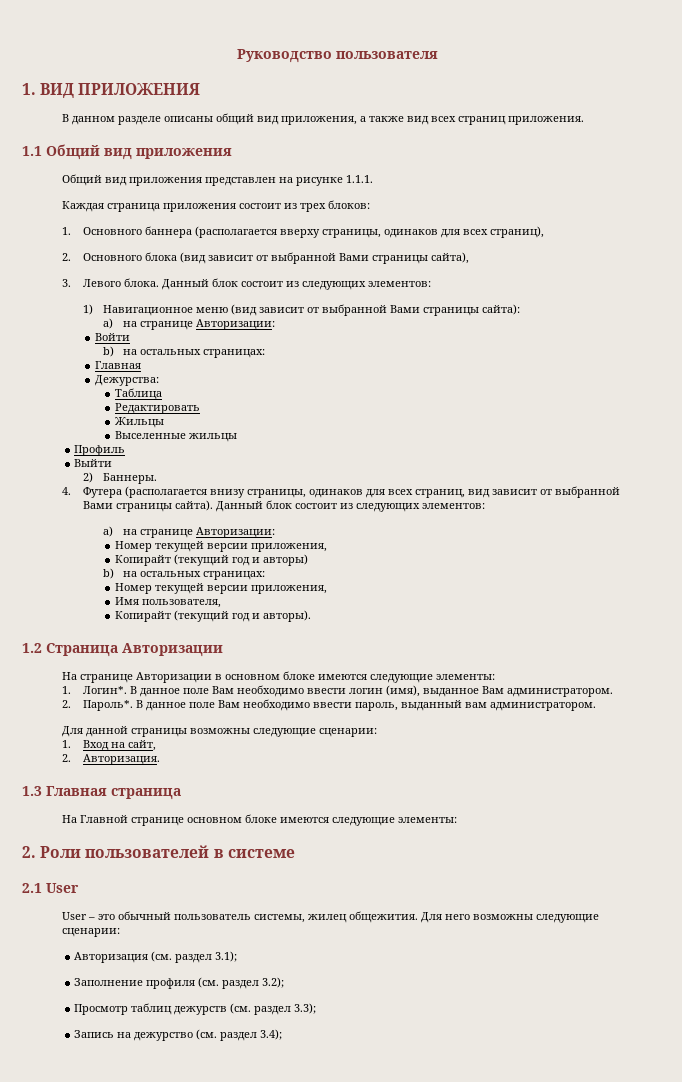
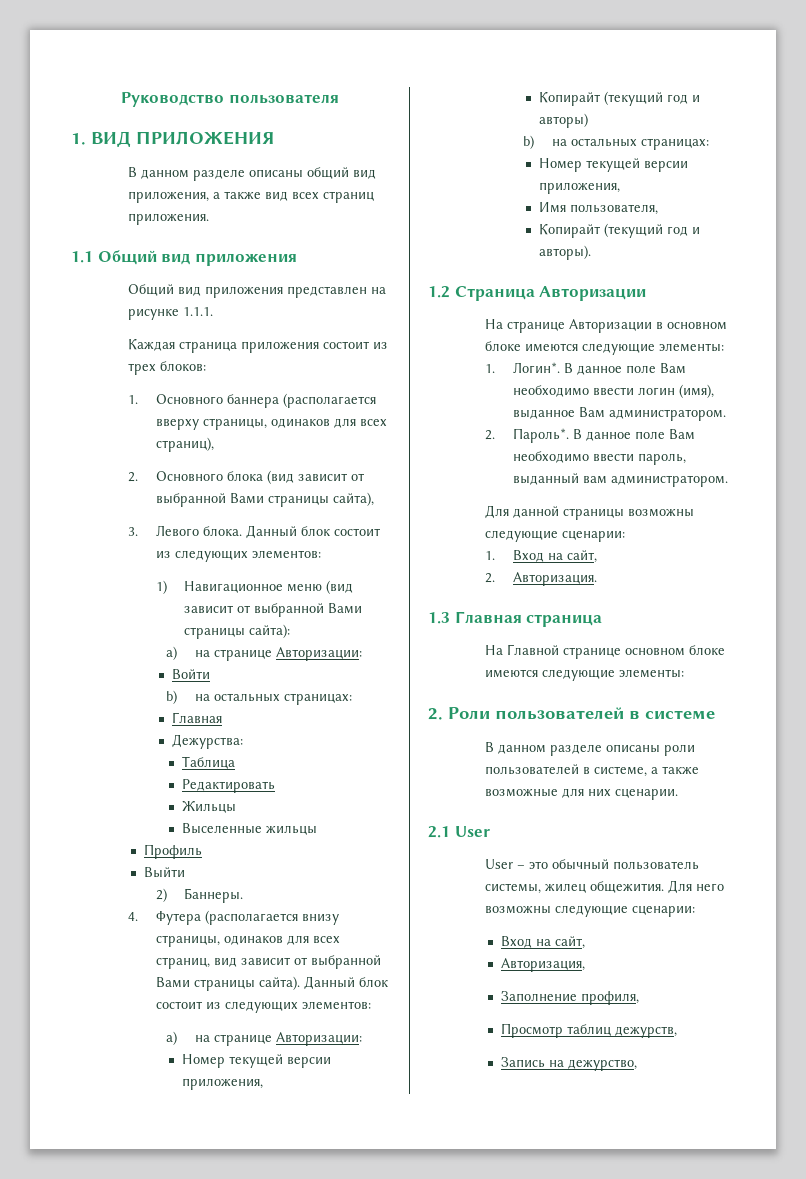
+ В данном разделе описаны роли пользователей в системе, а также возможные для них сценарии.
  Для него возможны следующие сценарии:
- Авторизация (см. раздел 3.1);
- Заполнение профиля (см. раздел 3.2);
- Просмотр таблиц дежурств (см. раздел 3.3);
- Запись на дежурство (см. раздел 3.4);
+ Вход на сайт,
+ Авторизация,
+ Заполнение профиля,
+ Просмотр таблиц дежурств,
+ Запись на дежурство,

